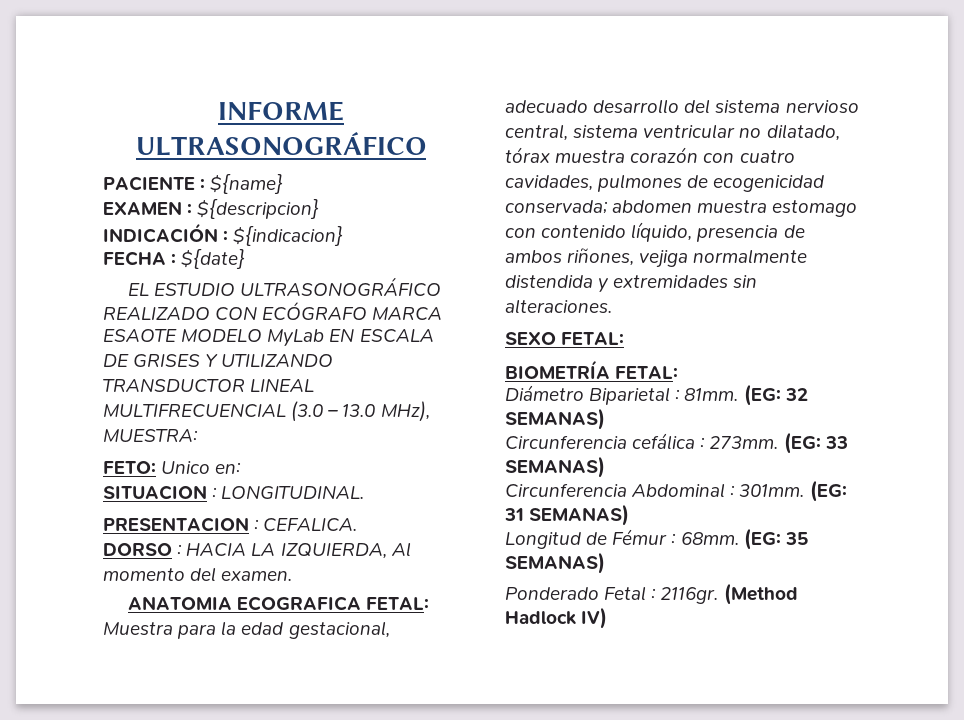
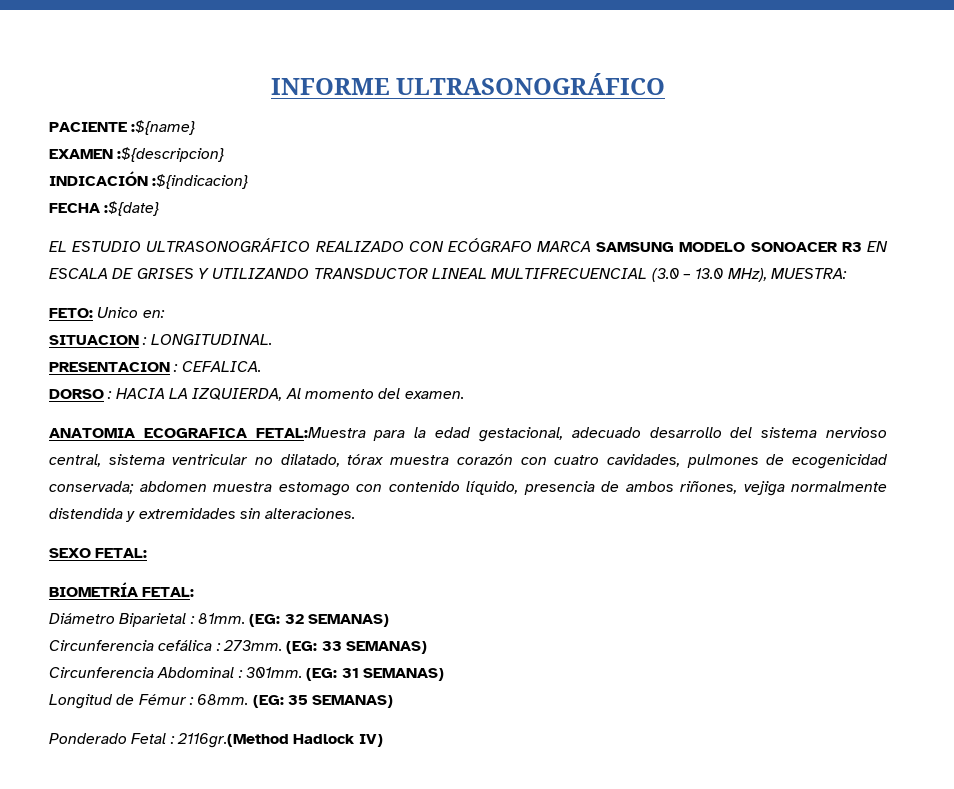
- PACIENTE : ${name}
+ PACIENTE :${name}
- EXAMEN : ${descripcion}
+ EXAMEN :${descripcion}
- INDICACIÓN : ${indicacion}
+ INDICACIÓN :${indicacion}
- FECHA : ${date}
+ FECHA :${date}
- EL ESTUDIO ULTRASONOGRÁFICO REALIZADO CON ECÓGRAFO MARCA ESAOTE MODELO MyLab EN ESCALA DE GRISES Y UTILIZANDO TRANSDUCTOR LINEAL MULTIFRECUENCIAL (3.0 – 13.0 MHz), MUESTRA:
+ EL ESTUDIO ULTRASONOGRÁFICO REALIZADO CON ECÓGRAFO MARCA SAMSUNG MODELO SONOACER R3 EN ESCALA DE GRISES Y UTILIZANDO TRANSDUCTOR LINEAL MULTIFRECUENCIAL (3.0 – 13.0 MHz), MUESTRA:
- ANATOMIA ECOGRAFICA FETAL: Muestra para la edad gestacional, adecuado desarrollo del sistema nervioso central, sistema ventricular no dilatado, tórax muestra corazón con cuatro cavidades, pulmones de ecogenicidad conservada; abdomen muestra estomago con contenido líquido, presencia de ambos riñones, vejiga normalmente distendida y extremidades sin alteraciones.
+ ANATOMIA ECOGRAFICA FETAL:Muestra para la edad gestacional, adecuado desarrollo del sistema nervioso central, sistema ventricular no dilatado, tórax muestra corazón con cuatro cavidades, pulmones de ecogenicidad conservada; abdomen muestra estomago con contenido líquido, presencia de ambos riñones, vejiga normalmente distendida y extremidades sin alteraciones.
- Ponderado Fetal : 2116gr. (Method Hadlock IV)
+ Ponderado Fetal : 2116gr.(Method Hadlock IV)

